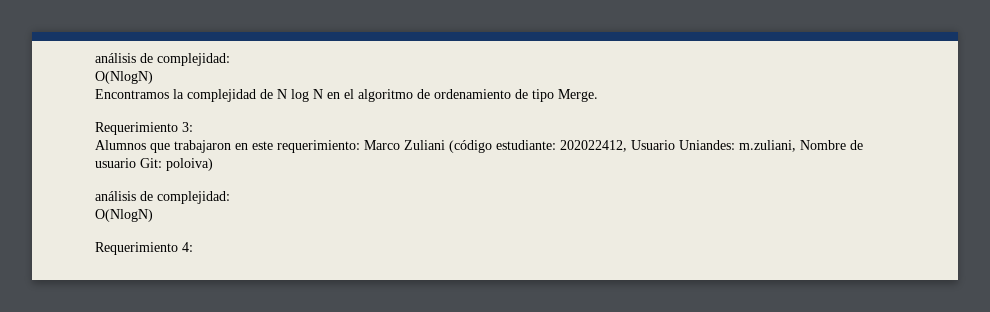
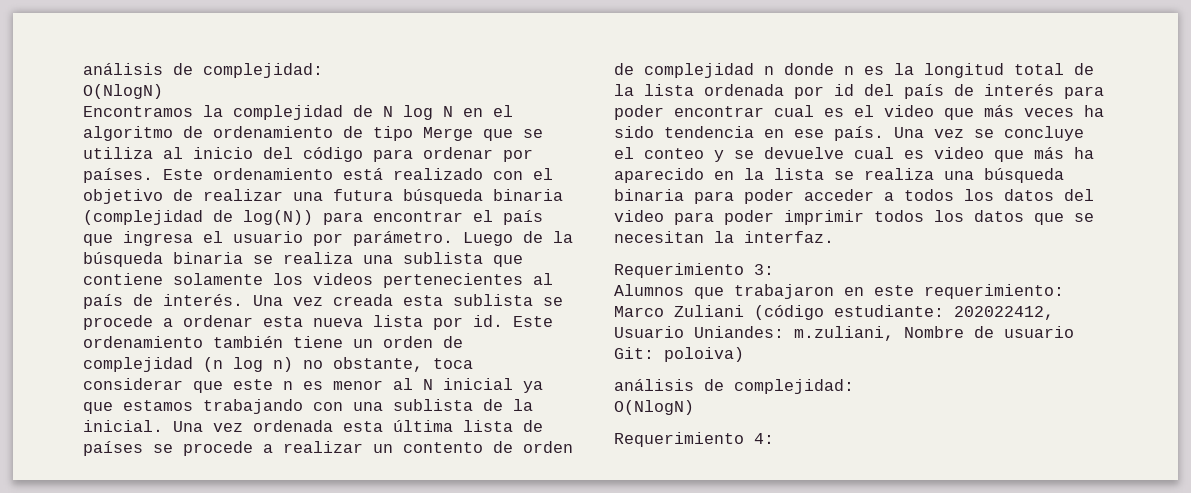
- Encontramos la complejidad de N log N en el algoritmo de ordenamiento de tipo Merge.
+ Encontramos la complejidad de N log N en el algoritmo de ordenamiento de tipo Merge que se utiliza al inicio del código para ordenar por países. Este ordenamiento está realizado con el objetivo de realizar una futura búsqueda binaria (complejidad de log(N)) para encontrar el país que ingresa el usuario por parámetro. Luego de la búsqueda binaria se realiza una sublista que contiene solamente los videos pertenecientes al país de interés. Una vez creada esta sublista se procede a ordenar esta nueva lista por id. Este ordenamiento también tiene un orden de complejidad (n log n) no obstante, toca considerar que este n es menor al N inicial ya que estamos trabajando con una sublista de la inicial. Una vez ordenada esta última lista de países se procede a realizar un contento de orden de complejidad n donde n es la longitud total de la lista ordenada por id del país de interés para poder encontrar cual es el video que más veces ha sido tendencia en ese país. Una vez se concluye el conteo y se devuelve cual es video que más ha aparecido en la lista se realiza una búsqueda binaria para poder acceder a todos los datos del video para poder imprimir todos los datos que se necesitan la interfaz.

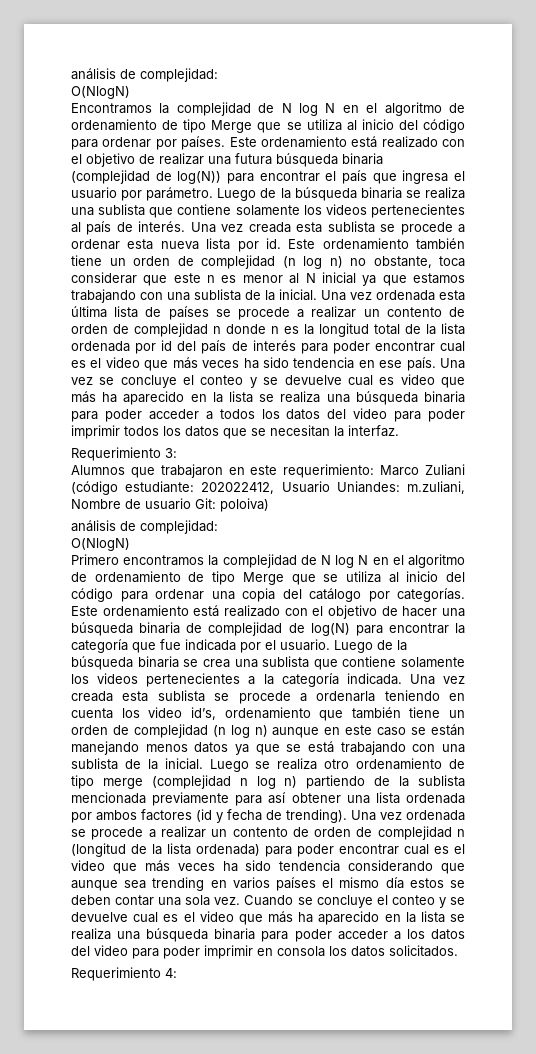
+ Primero encontramos la complejidad de N log N en el algoritmo de ordenamiento de tipo Merge que se utiliza al inicio del código para ordenar una copia del catálogo por categorías. Este ordenamiento está realizado con el objetivo de hacer una búsqueda binaria de complejidad de log(N) para encontrar la categoría que fue indicada por el usuario. Luego de la búsqueda binaria se crea una sublista que contiene solamente los videos pertenecientes a la categoría indicada. Una vez creada esta sublista se procede a ordenarla teniendo en cuenta los video id’s, ordenamiento que también tiene un orden de complejidad (n log n) aunque en este caso se están manejando menos datos ya que se está trabajando con una sublista de la inicial. Luego se realiza otro ordenamiento de tipo merge (complejidad n log n) partiendo de la sublista mencionada previamente para así obtener una lista ordenada por ambos factores (id y fecha de trending). Una vez ordenada se procede a realizar un contento de orden de complejidad n (longitud de la lista ordenada) para poder encontrar cual es el video que más veces ha sido tendencia considerando que aunque sea trending en varios países el mismo día estos se deben contar una sola vez. Cuando se concluye el conteo y se devuelve cual es el video que más ha aparecido en la lista se realiza una búsqueda binaria para poder acceder a los datos del video para poder imprimir en consola los datos solicitados.

